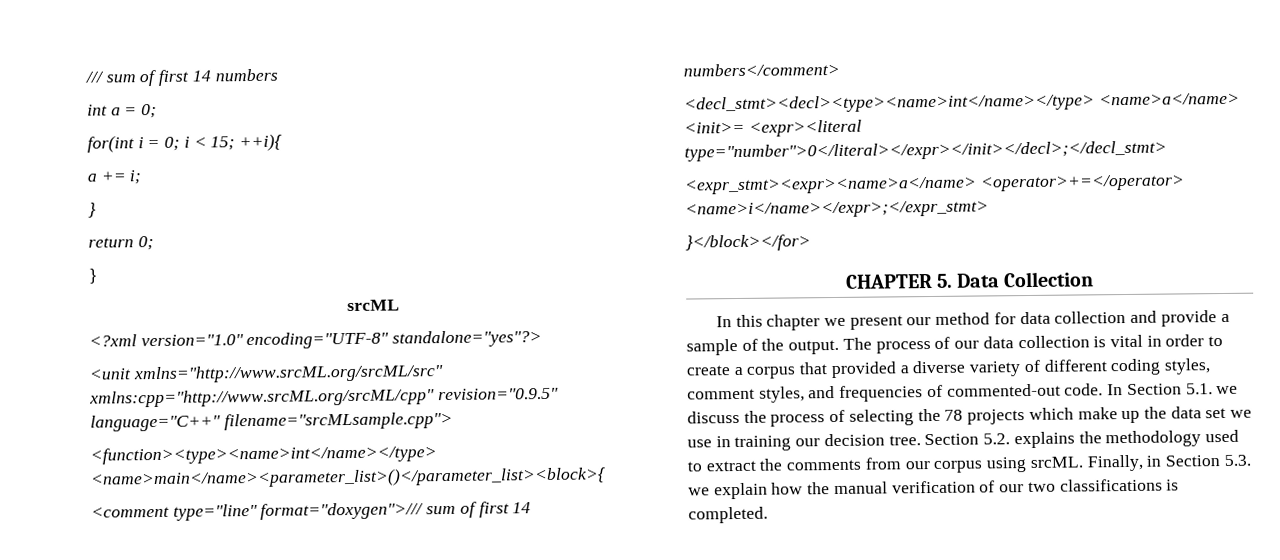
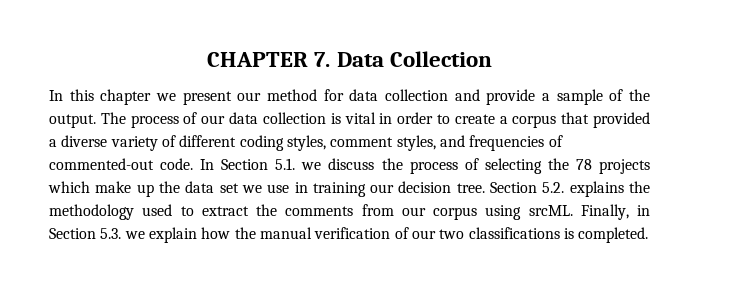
- /// sum of first 14 numbers
- int a = 0;
- for(int i = 0; i < 15; ++i){
- a += i;
- }
- return 0;
- }
- srcML
- <?xml version="1.0" encoding="UTF-8" standalone="yes"?>
- <unit xmlns="http://www.srcML.org/srcML/src" xmlns:cpp="http://www.srcML.org/srcML/cpp" revision="0.9.5" language="C++" filename="srcMLsample.cpp">
- <function><type><name>int</name></type> <name>main</name><parameter_list>()</parameter_list><block>{
- <comment type="line" format="doxygen">/// sum of first 14 numbers</comment>
- <decl_stmt><decl><type><name>int</name></type> <name>a</name> <init>= <expr><literal type="number">0</literal></expr></init></decl>;</decl_stmt>
- <expr_stmt><expr><name>a</name> <operator>+=</operator> <name>i</name></expr>;</expr_stmt>
- }</block></for>
- CHAPTER 5. Data Collection
+ CHAPTER 7. Data Collection

